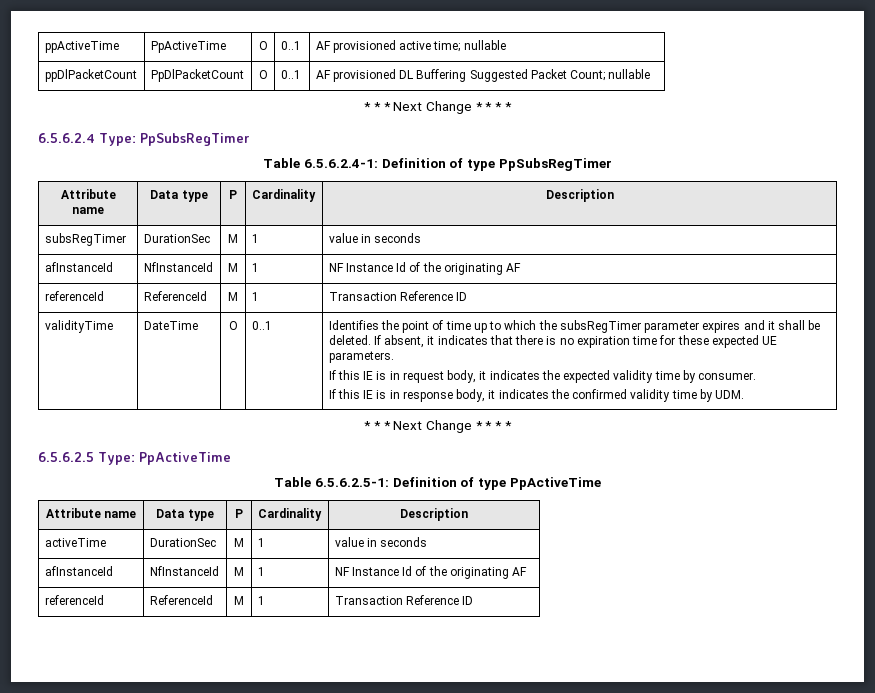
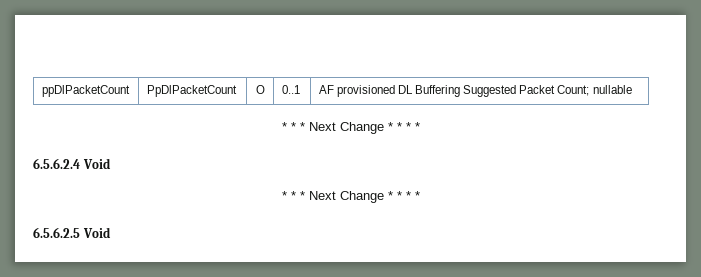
- ppActiveTime | PpActiveTime | O | 0..1 | AF provisioned active time; nullable
- 6.5.6.2.4 Type: PpSubsRegTimer
- Table 6.5.6.2.4-1: Definition of type PpSubsRegTimer
- Attribute name | Data type | P | Cardinality | Description
- subsRegTimer | DurationSec | M | 1 | value in seconds
- afInstanceId | NfInstanceId | M | 1 | NF Instance Id of the originating AF
- referenceId | ReferenceId | M | 1 | Transaction Reference ID
- validityTime | DateTime | O | 0..1 | Identifies the point of time up to which the subsRegTimer parameter expires and it shall be deleted. If absent, it indicates that there is no expiration time for these expected UE parameters.
- If this IE is in request body, it indicates the expected validity time by consumer.
- If this IE is in response body, it indicates the confirmed validity time by UDM.
+ 6.5.6.2.4 Void
- 6.5.6.2.5 Type: PpActiveTime
- Table 6.5.6.2.5-1: Definition of type PpActiveTime
- Attribute name | Data type | P | Cardinality | Description
- activeTime | DurationSec | M | 1 | value in seconds
- afInstanceId | NfInstanceId | M | 1 | NF Instance Id of the originating AF
- referenceId | ReferenceId | M | 1 | Transaction Reference ID
+ 6.5.6.2.5 Void

